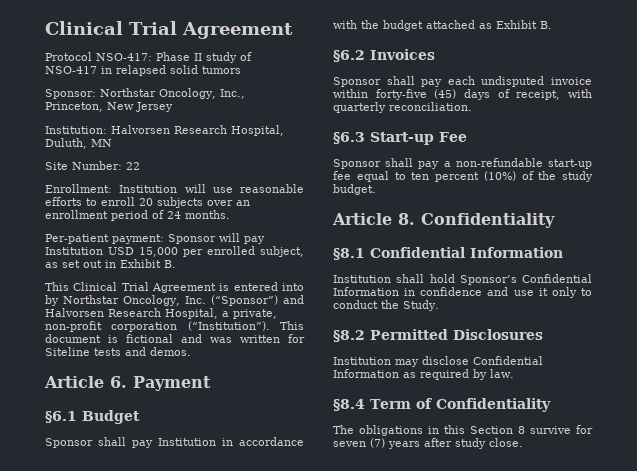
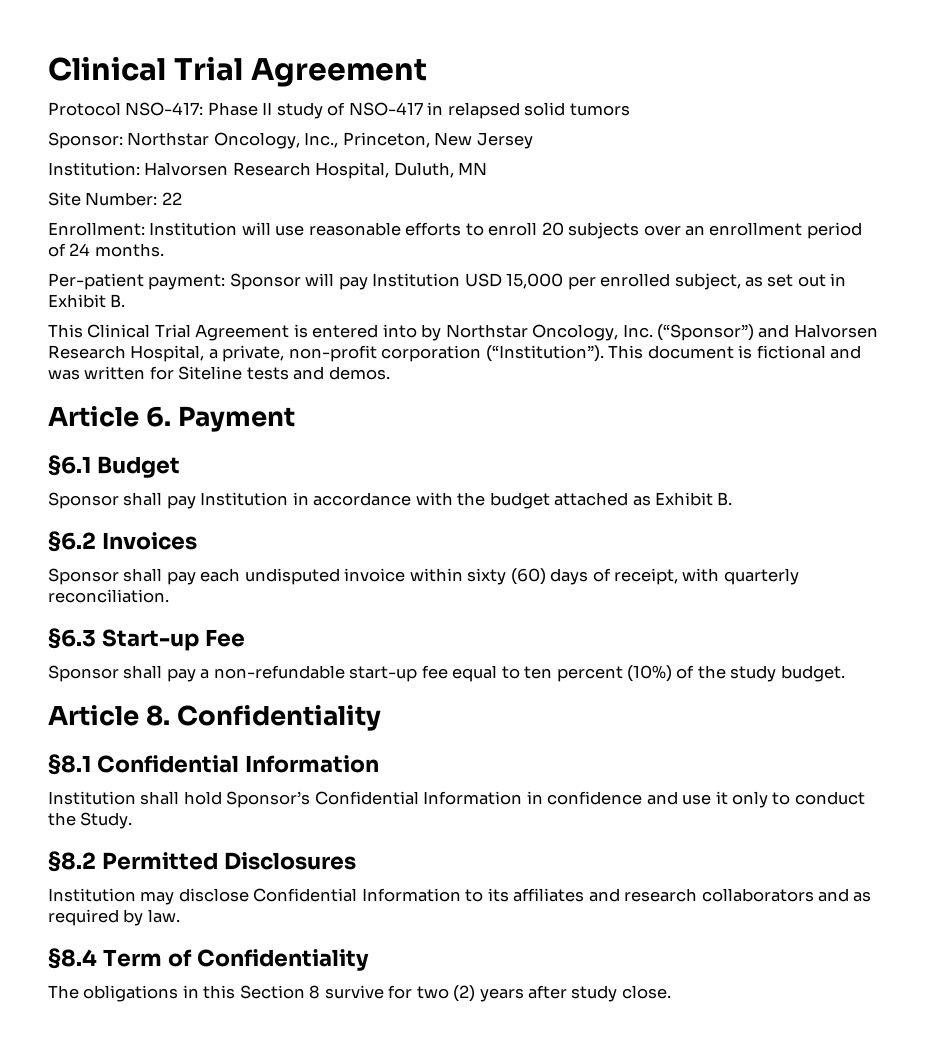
- Sponsor shall pay each undisputed invoice within forty-five (45) days of receipt, with quarterly reconciliation.
+ Sponsor shall pay each undisputed invoice within sixty (60) days of receipt, with quarterly reconciliation.
- Institution may disclose Confidential Information as required by law.
+ Institution may disclose Confidential Information to its affiliates and research collaborators and as required by law.
- The obligations in this Section 8 survive for seven (7) years after study close.
+ The obligations in this Section 8 survive for two (2) years after study close.

